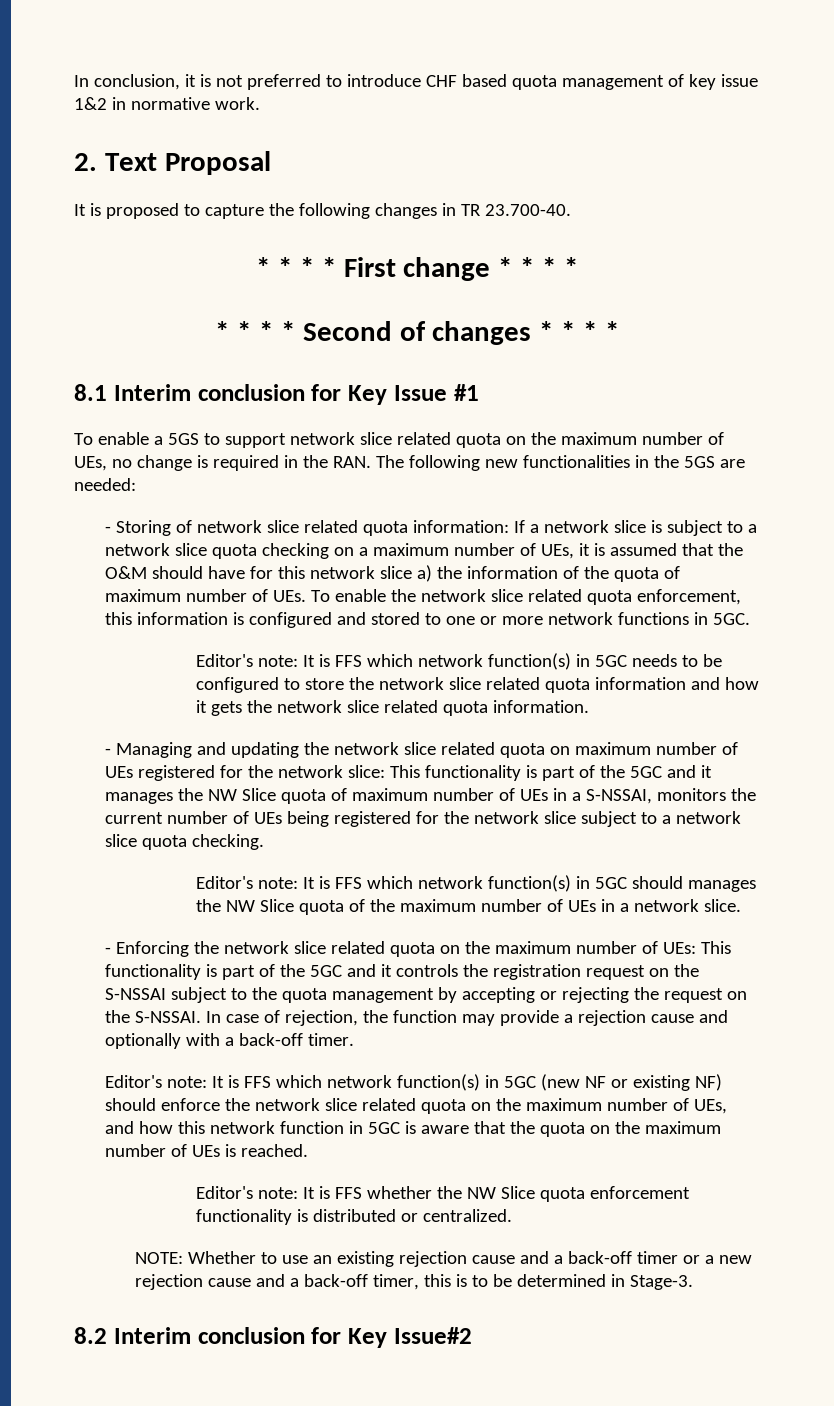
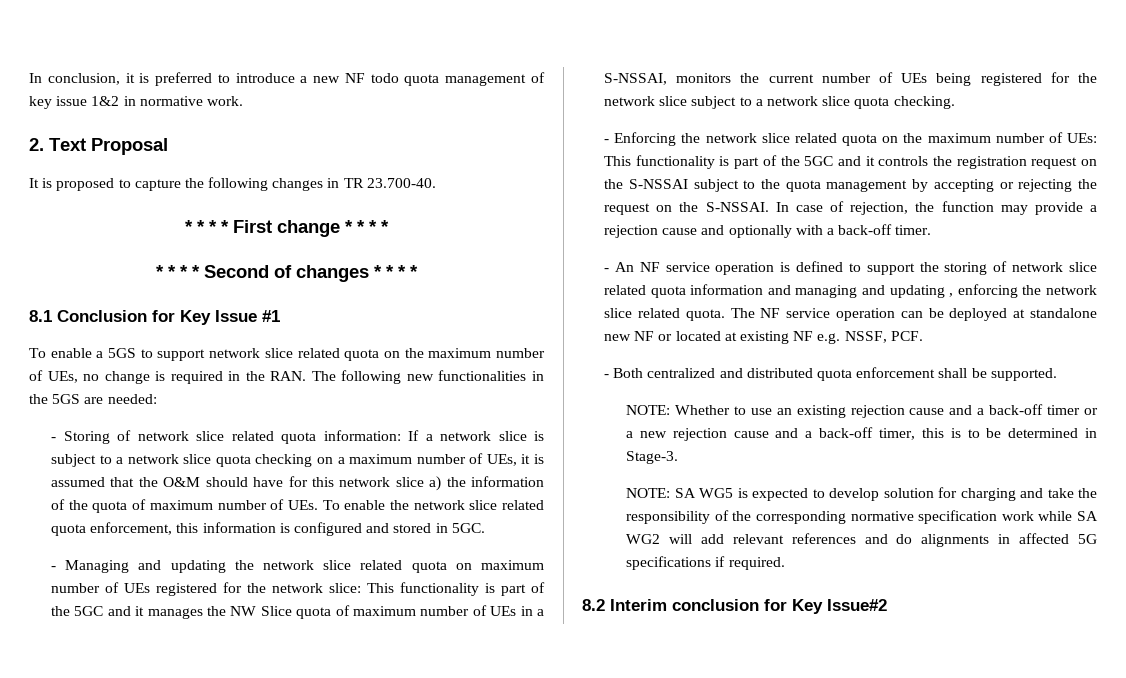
- In conclusion, it is not preferred to introduce CHF based quota management of key issue 1&2 in normative work.
+ In conclusion, it is preferred to introduce a new NF todo quota management of key issue 1&2 in normative work.
- 8.1 Interim conclusion for Key Issue #1
+ 8.1 Conclusion for Key Issue #1
- If a network slice is subject to a network slice quota checking on a maximum number of UEs, it is assumed that the O&M should have for this network slice a) the information of the quota of maximum number of UEs. To enable the network slice related quota enforcement, this information is configured and stored to one or more network functions in 5GC.
- Editor's note: It is FFS which network function(s) in 5GC needs to be configured to store the network slice related quota information and how it gets the network slice related quota information.
+ If a network slice is subject to a network slice quota checking on a maximum number of UEs, it is assumed that the O&M should have for this network slice a) the information of the quota of maximum number of UEs. To enable the network slice related quota enforcement, this information is configured and stored in 5GC.
- Editor's note: It is FFS which network function(s) in 5GC should manages the NW Slice quota of the maximum number of UEs in a network slice.
- Editor's note: It is FFS which network function(s) in 5GC (new NF or existing NF) should enforce the network slice related quota on the maximum number of UEs, and how this network function in 5GC is aware that the quota on the maximum number of UEs is reached.
- Editor's note: It is FFS whether the NW Slice quota enforcement functionality is distributed or centralized.
+ - An NF service operation is defined to support the storing of network slice related quota information and managing and updating , enforcing the network slice related quota. The NF service operation can be deployed at standalone new NF or located at existing NF e.g. NSSF, PCF.
+ - Both centralized and distributed quota enforcement shall be supported.
+ NOTE: SA WG5 is expected to develop solution for charging and take the responsibility of the corresponding normative specification work while SA WG2 will add relevant references and do alignments in affected 5G specifications if required.

